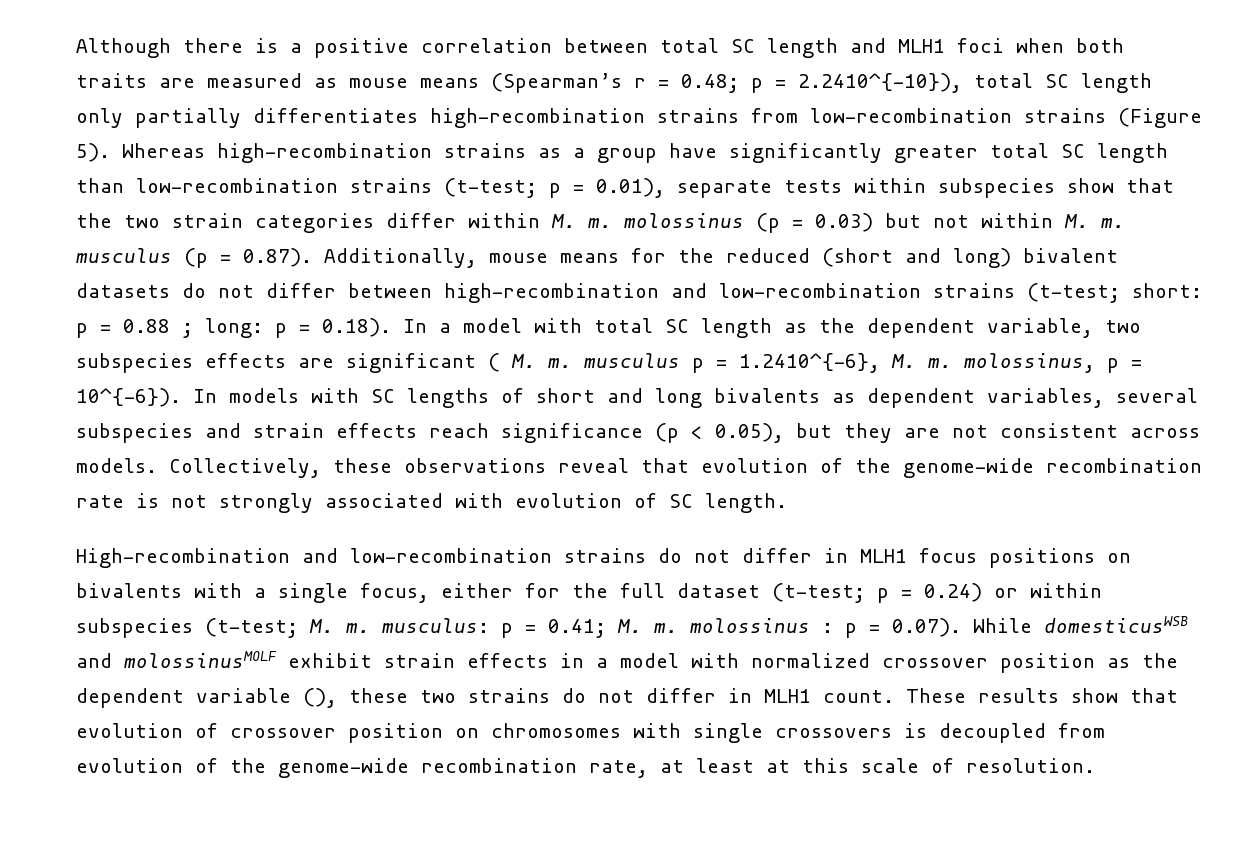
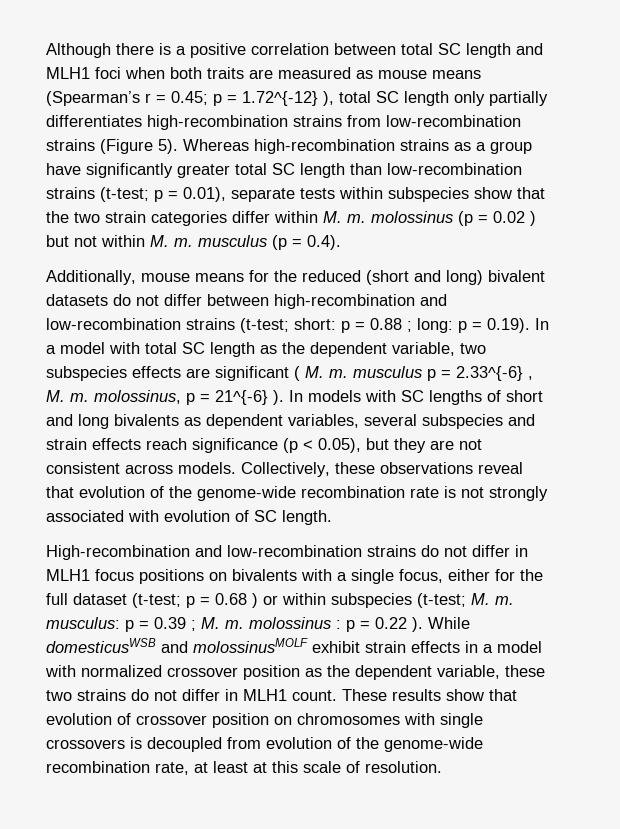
- Although there is a positive correlation between total SC length and MLH1 foci when both traits are measured as mouse means (Spearman’s r = 0.48; p = 2.2410^{-10}), total SC length only partially differentiates high-recombination strains from low-recombination strains (Figure 5).
+ Although there is a positive correlation between total SC length and MLH1 foci when both traits are measured as mouse means (Spearman’s r = 0.45; p = 1.72^{-12} ), total SC length only partially differentiates high-recombination strains from low-recombination strains (Figure 5).
- p = 0.01), separate tests within subspecies show that the two strain categories differ within M. m. molossinus (p = 0.03) but not within M. m. musculus (p = 0.87). Additionally, mouse means for the reduced (short and long) bivalent datasets do not differ between high-recombination and low-recombination strains (t-test;
+ p = 0.01), separate tests within subspecies show that the two strain categories differ within M. m. molossinus (p = 0.02 ) but not within M. m. musculus (p = 0.4).
+ Additionally, mouse means for the reduced (short and long) bivalent datasets do not differ between high-recombination and low-recombination strains (t-test;
- p = 0.18). In a model with total SC length as the dependent variable, two subspecies effects are significant ( M. m. musculus p = 1.2410^{-6}, M. m. molossinus, p = 10^{-6}).
+ p = 0.19). In a model with total SC length as the dependent variable, two subspecies effects are significant ( M. m. musculus p = 2.33^{-6} , M. m. molossinus, p = 21^{-6} ).
- p = 0.24) or within subspecies (t-test;
+ p = 0.68 ) or within subspecies (t-test;
- p = 0.41;
+ p = 0.39 ;
- p = 0.07). While domesticusWSB and molossinusMOLF exhibit strain effects in a model with normalized crossover position as the dependent variable (), these two strains do not differ in MLH1 count.
+ p = 0.22 ). While domesticusWSB and molossinusMOLF exhibit strain effects in a model with normalized crossover position as the dependent variable, these two strains do not differ in MLH1 count.

